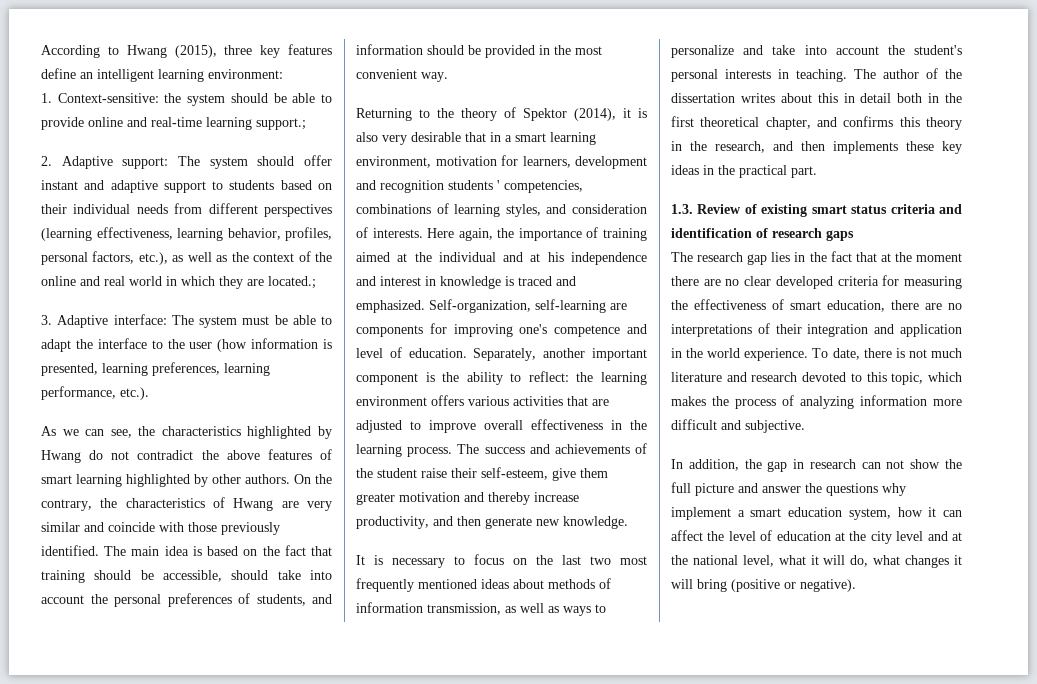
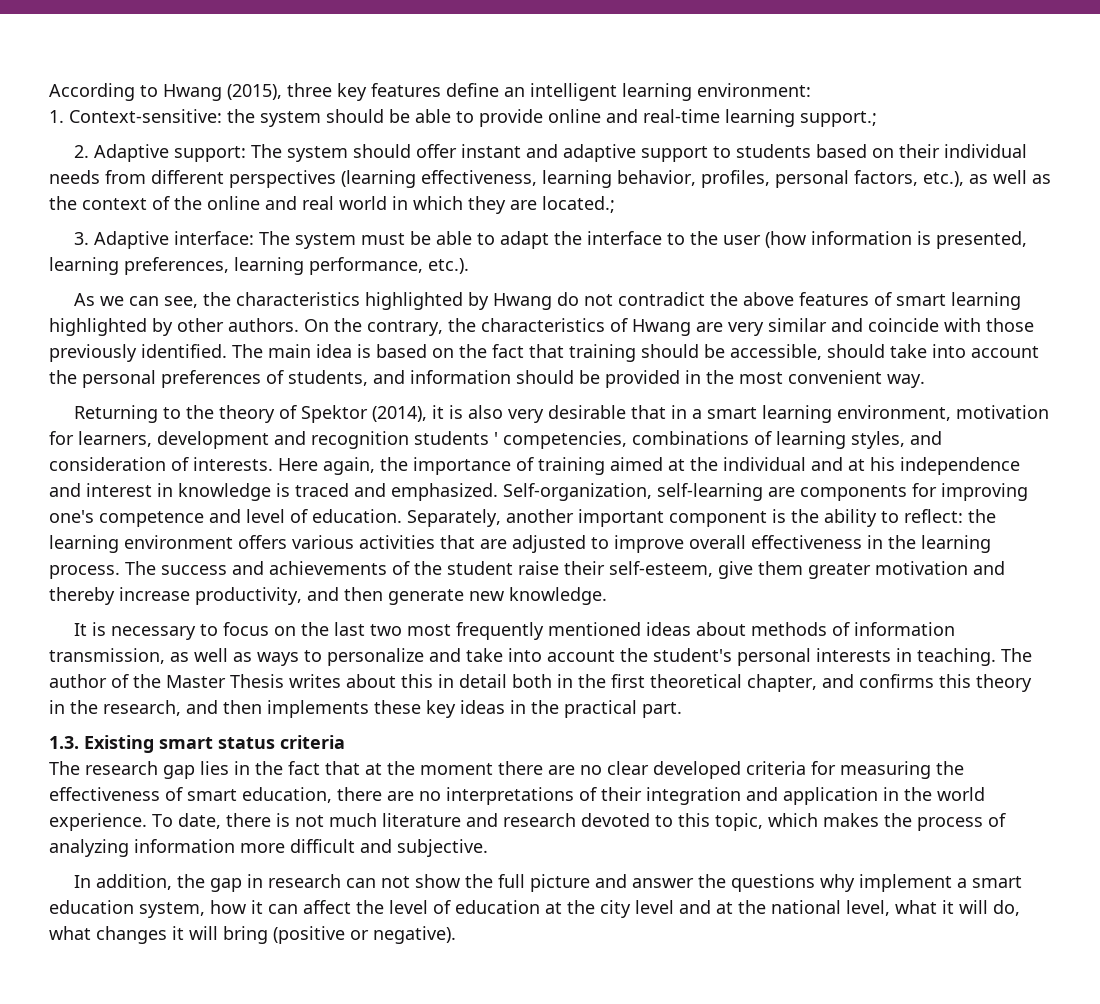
- The author of the dissertation writes about this in detail both in the first theoretical chapter, and confirms this theory in the research, and then implements these key ideas in the practical part.
+ The author of the Master Thesis writes about this in detail both in the first theoretical chapter, and confirms this theory in the research, and then implements these key ideas in the practical part.
- 1.3. Review of existing smart status criteria and identification of research gaps
+ 1.3. Existing smart status criteria

